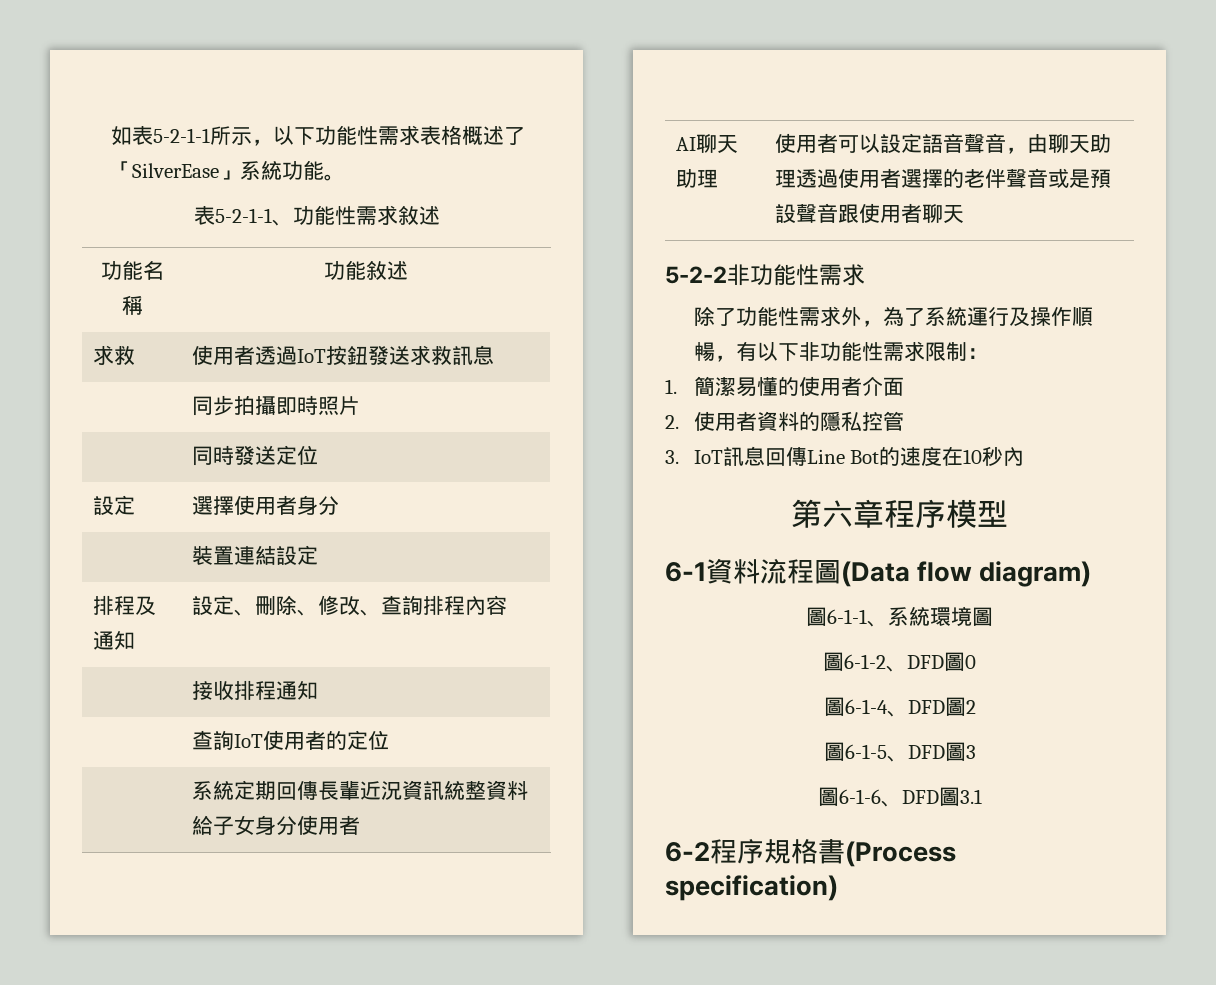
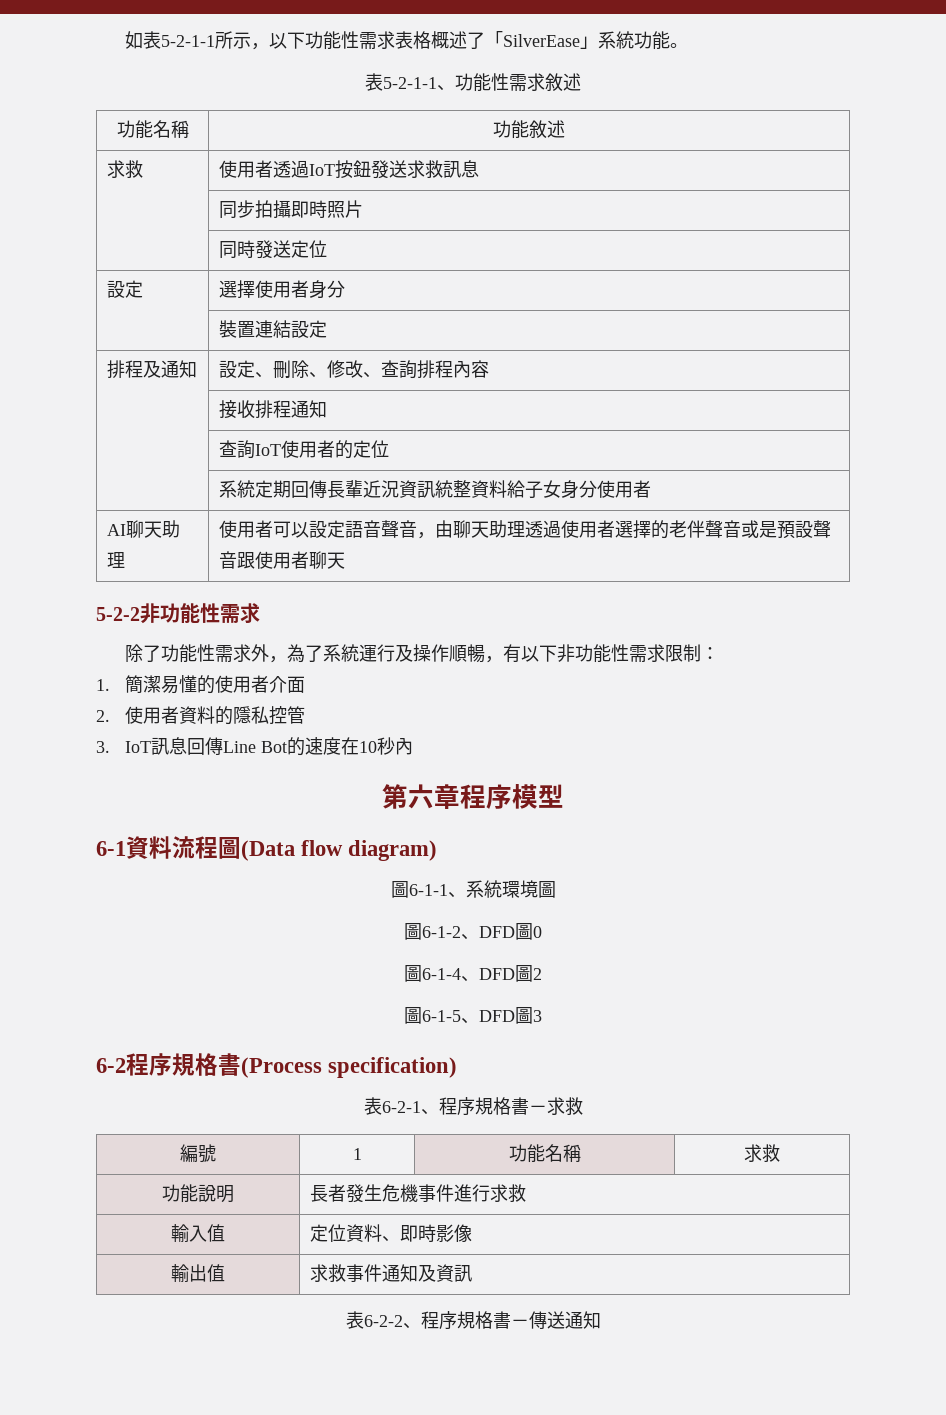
- 圖6-1-6、DFD圖3.1
+ 表6-2-1、程序規格書－求救
+ 編號 | 1 | 功能名稱 | 求救
+ 功能說明 | 長者發生危機事件進行求救
+ 輸入值 | 定位資料、即時影像
+ 輸出值 | 求救事件通知及資訊
+ 表6-2-2、程序規格書－傳送通知

